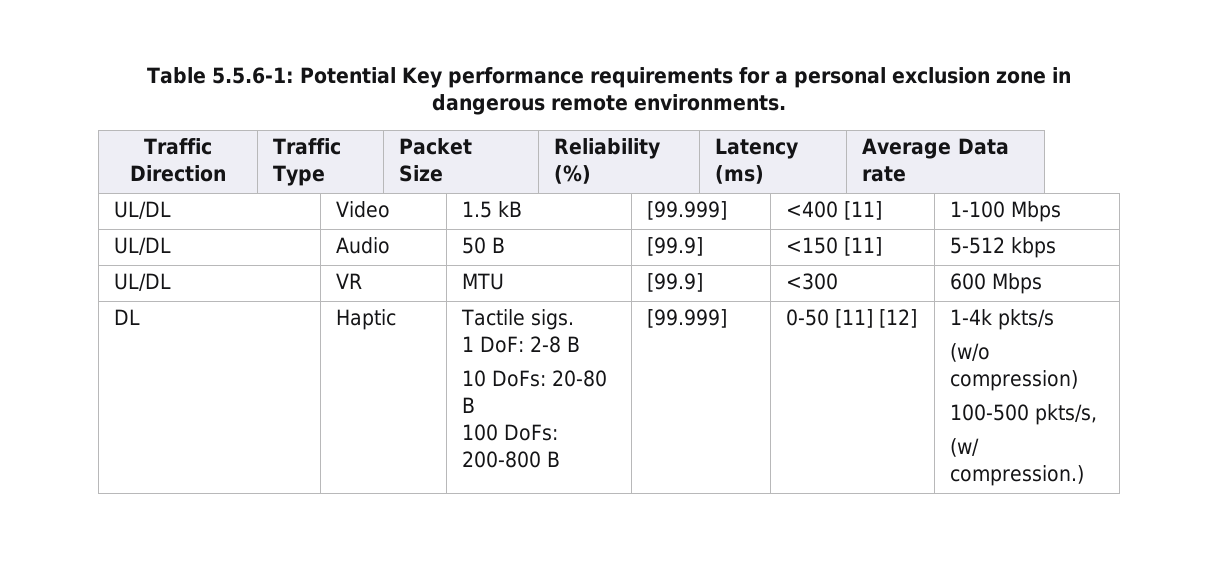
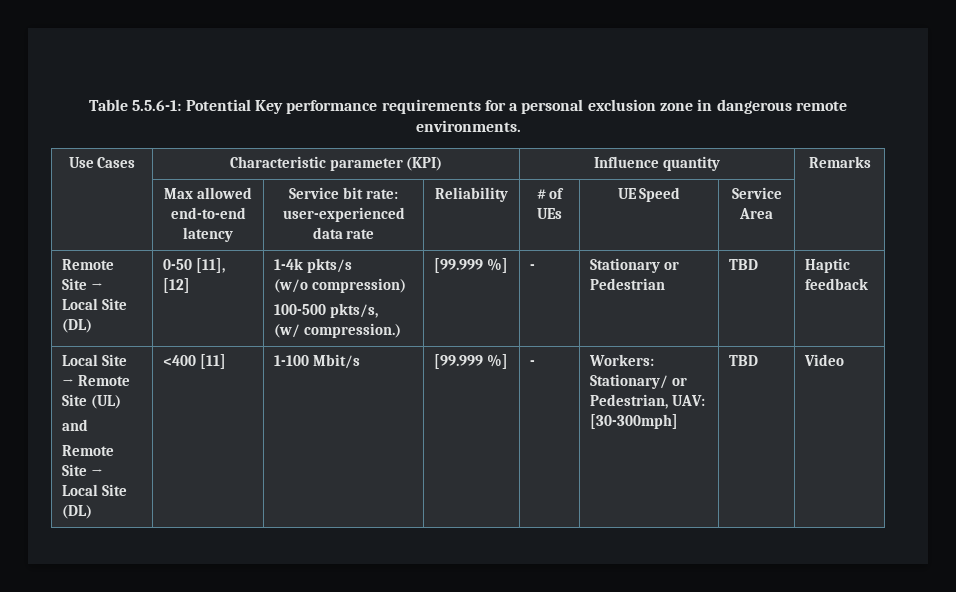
- Traffic Direction | Traffic Type | Packet Size | Reliability (%) | Latency (ms) | Average Data rate
- UL/DL | Video | 1.5 kB | [99.999] | <400 [11] | 1-100 Mbps
- UL/DL | Audio | 50 B | [99.9] | <150 [11] | 5-512 kbps
- UL/DL | VR | MTU | [99.9] | <300 | 600 Mbps
- DL | Haptic | Tactile sigs.
- 1 DoF: 2-8 B
- 10 DoFs: 20-80 B
- 100 DoFs: 200-800 B | [99.999] | 0-50 [11] [12] | 1-4k pkts/s
+ Use Cases | Characteristic parameter (KPI) | Influence quantity | Remarks
+ | Max allowed end-to-end latency | Service bit rate: user-experienced data rate | Reliability | # of UEs | UE Speed | Service Area |
+ Remote Site → Local Site (DL) | 0-50 [11], [12] | 1-4k pkts/s
  (w/o compression)
  100-500 pkts/s,
- (w/ compression.)
+ (w/ compression.) | [99.999 %] | - | Stationary or Pedestrian | TBD | Haptic feedback
+ Local Site → Remote Site (UL)
+ and
+ Remote Site → Local Site (DL) | <400 [11] | 1-100 Mbit/s | [99.999 %] | - | Workers: Stationary/ or Pedestrian, UAV: [30-300mph] | TBD | Video

